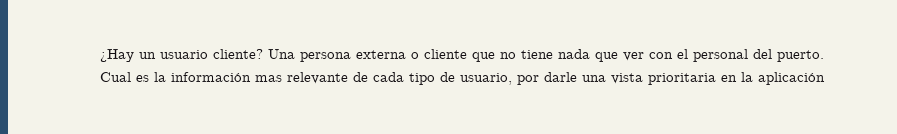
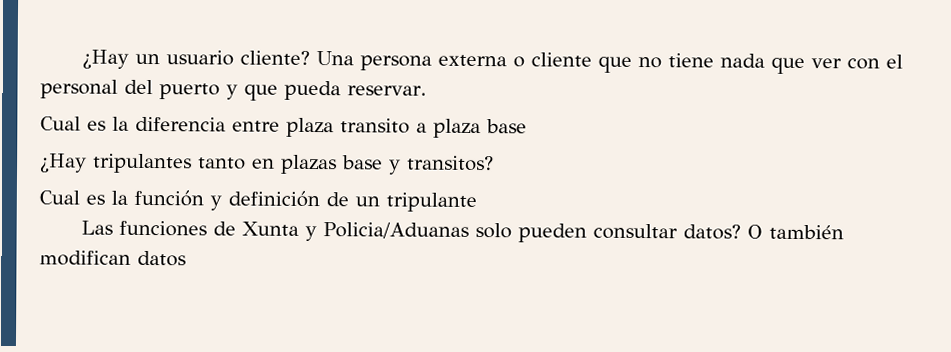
- Una persona externa o cliente que no tiene nada que ver con el personal del puerto.
- Cual es la información mas relevante de cada tipo de usuario, por darle una vista prioritaria en la aplicación
+ Una persona externa o cliente que no tiene nada que ver con el personal del puerto y que pueda reservar.
+ Cual es la diferencia entre plaza transito a plaza base
+ ¿Hay tripulantes tanto en plazas base y transitos?
+ Cual es la función y definición de un tripulante
+ Las funciones de Xunta y Policia/Aduanas solo pueden consultar datos? O también modifican datos

